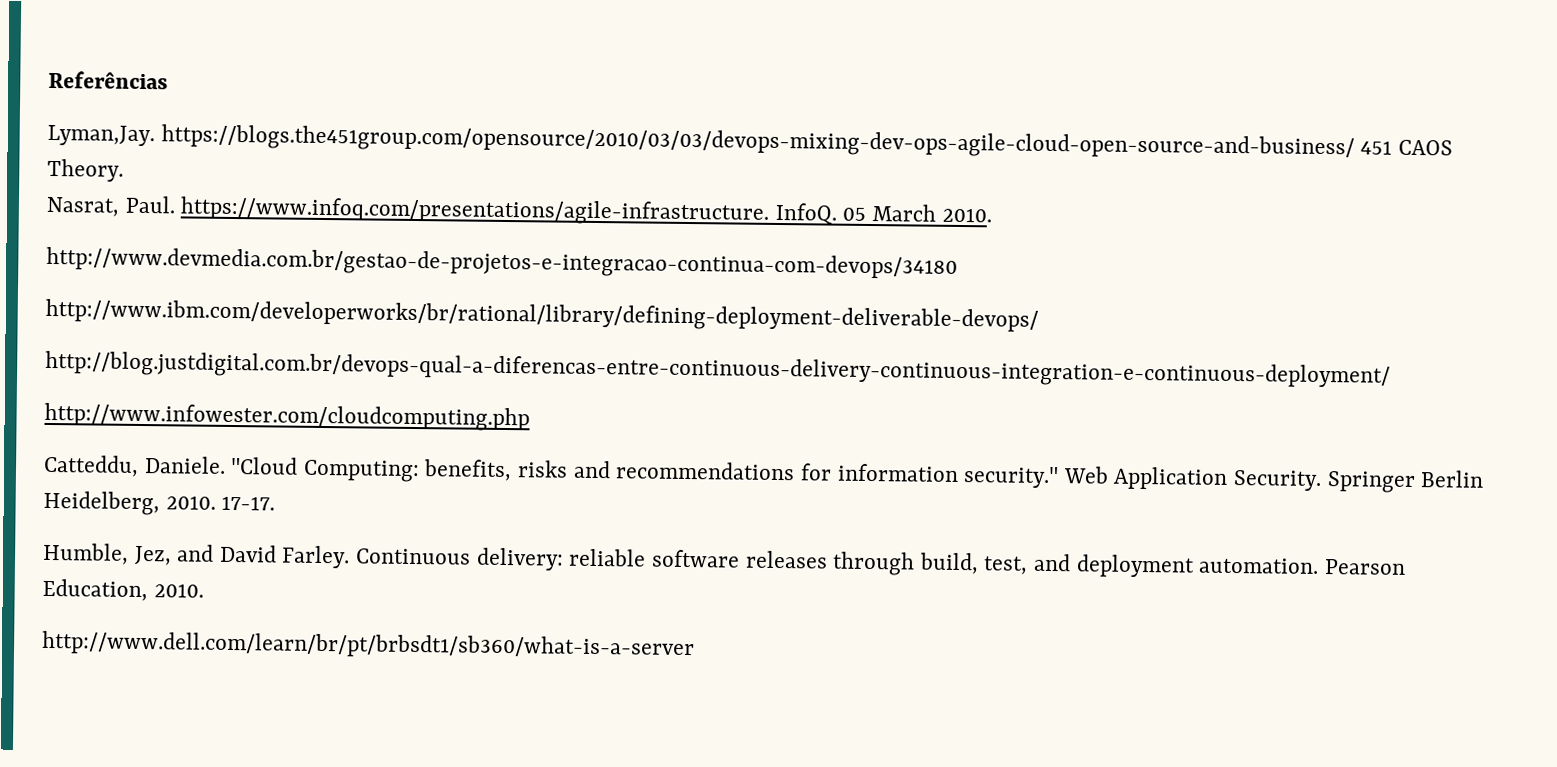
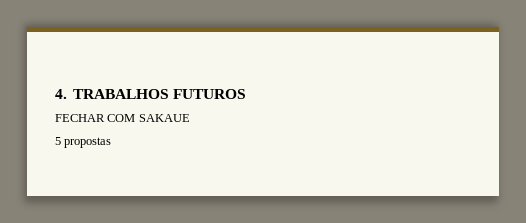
- Referências
- Lyman,Jay. https://blogs.the451group.com/opensource/2010/03/03/devops-mixing-dev-ops-agile-cloud-open-source-and-business/ 451 CAOS Theory.
- Nasrat, Paul. https://www.infoq.com/presentations/agile-infrastructure. InfoQ. 05 March 2010.
- http://www.devmedia.com.br/gestao-de-projetos-e-integracao-continua-com-devops/34180
- http://www.ibm.com/developerworks/br/rational/library/defining-deployment-deliverable-devops/
- http://blog.justdigital.com.br/devops-qual-a-diferencas-entre-continuous-delivery-continuous-integration-e-continuous-deployment/
- http://www.infowester.com/cloudcomputing.php
- Catteddu, Daniele. "Cloud Computing: benefits, risks and recommendations for information security." Web Application Security. Springer Berlin Heidelberg, 2010. 17-17.
- Humble, Jez, and David Farley. Continuous delivery: reliable software releases through build, test, and deployment automation. Pearson Education, 2010.
- http://www.dell.com/learn/br/pt/brbsdt1/sb360/what-is-a-server
+ 4. TRABALHOS FUTUROS
+ FECHAR COM SAKAUE
+ 5 propostas

